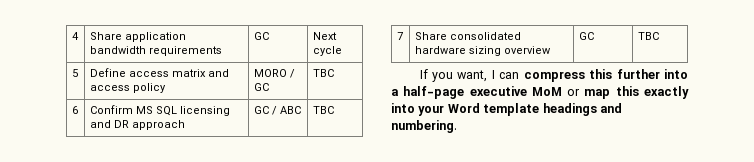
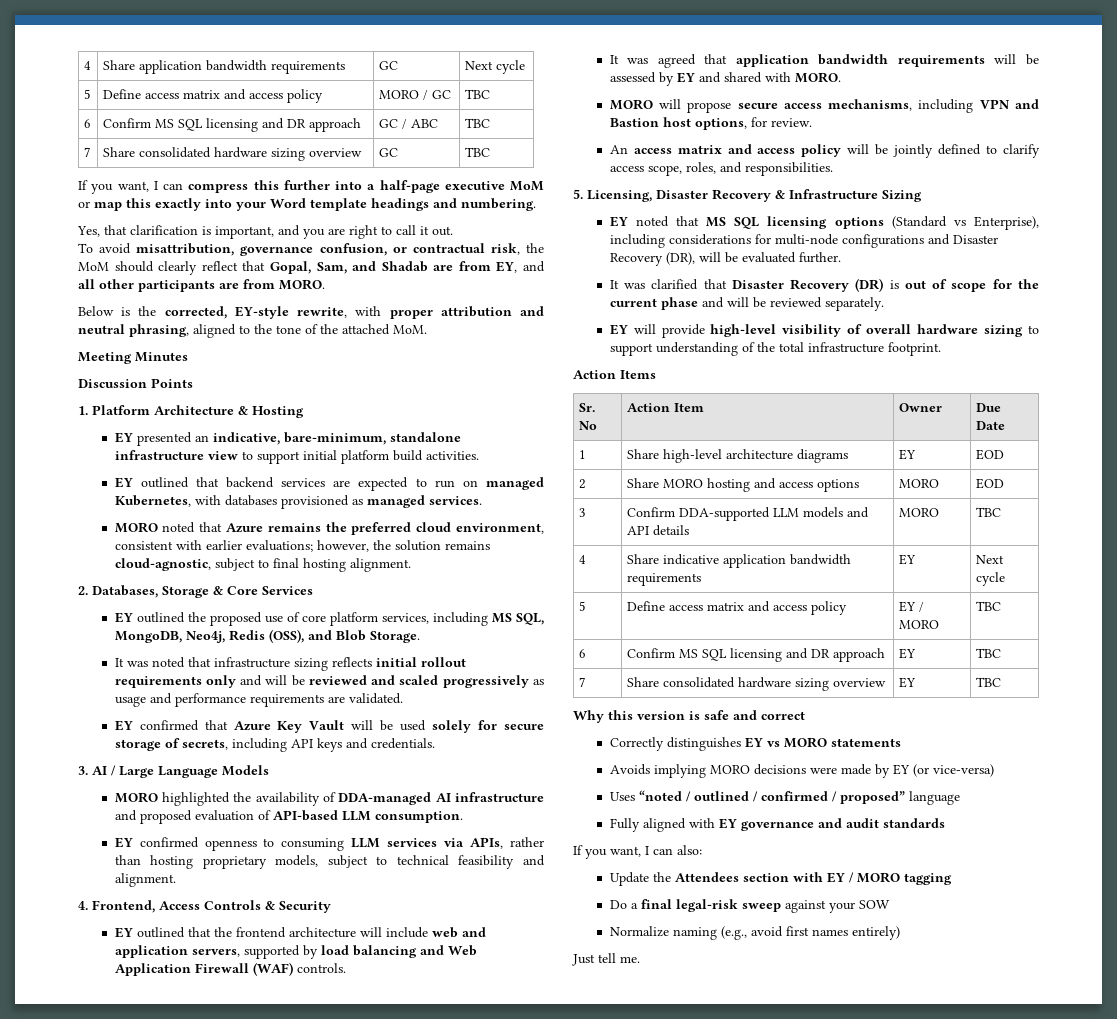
+ Yes, that clarification is important, and you are right to call it out.
+ To avoid misattribution, governance confusion, or contractual risk, the MoM should clearly reflect that Gopal, Sam, and Shadab are from EY, and all other participants are from MORO.
+ Below is the corrected, EY-style rewrite, with proper attribution and neutral phrasing, aligned to the tone of the attached MoM.
+ Meeting Minutes
+ Discussion Points
+ 1. Platform Architecture & Hosting
+ EY presented an indicative, bare-minimum, standalone infrastructure view to support initial platform build activities.
+ EY outlined that backend services are expected to run on managed Kubernetes, with databases provisioned as managed services.
+ MORO noted that Azure remains the preferred cloud environment, consistent with earlier evaluations; however, the solution remains cloud-agnostic, subject to final hosting alignment.
+ 2. Databases, Storage & Core Services
+ EY outlined the proposed use of core platform services, including MS SQL, MongoDB, Neo4j, Redis (OSS), and Blob Storage.
+ It was noted that infrastructure sizing reflects initial rollout requirements only and will be reviewed and scaled progressively as usage and performance requirements are validated.
+ EY confirmed that Azure Key Vault will be used solely for secure storage of secrets, including API keys and credentials.
+ 3. AI / Large Language Models
+ MORO highlighted the availability of DDA-managed AI infrastructure and proposed evaluation of API-based LLM consumption.
+ EY confirmed openness to consuming LLM services via APIs, rather than hosting proprietary models, subject to technical feasibility and alignment.
+ 4. Frontend, Access Controls & Security
+ EY outlined that the frontend architecture will include web and application servers, supported by load balancing and Web Application Firewall (WAF) controls.
+ It was agreed that application bandwidth requirements will be assessed by EY and shared with MORO.
+ MORO will propose secure access mechanisms, including VPN and Bastion host options, for review.
+ An access matrix and access policy will be jointly defined to clarify access scope, roles, and responsibilities.
+ 5. Licensing, Disaster Recovery & Infrastructure Sizing
+ EY noted that MS SQL licensing options (Standard vs Enterprise), including considerations for multi-node configurations and Disaster Recovery (DR), will be evaluated further.
+ It was clarified that Disaster Recovery (DR) is out of scope for the current phase and will be reviewed separately.
+ EY will provide high-level visibility of overall hardware sizing to support understanding of the total infrastructure footprint.
+ Action Items
+ Sr. No | Action Item | Owner | Due Date
+ 1 | Share high-level architecture diagrams | EY | EOD
+ 2 | Share MORO hosting and access options | MORO | EOD
+ 3 | Confirm DDA-supported LLM models and API details | MORO | TBC
+ 4 | Share indicative application bandwidth requirements | EY | Next cycle
+ 5 | Define access matrix and access policy | EY / MORO | TBC
+ 6 | Confirm MS SQL licensing and DR approach | EY | TBC
+ 7 | Share consolidated hardware sizing overview | EY | TBC
+ Why this version is safe and correct
+ Correctly distinguishes EY vs MORO statements
+ Avoids implying MORO decisions were made by EY (or vice-versa)
+ Uses “noted / outlined / confirmed / proposed” language
+ Fully aligned with EY governance and audit standards
+ If you want, I can also:
+ Update the Attendees section with EY / MORO tagging
+ Do a final legal-risk sweep against your SOW
+ Normalize naming (e.g., avoid first names entirely)
+ Just tell me.

